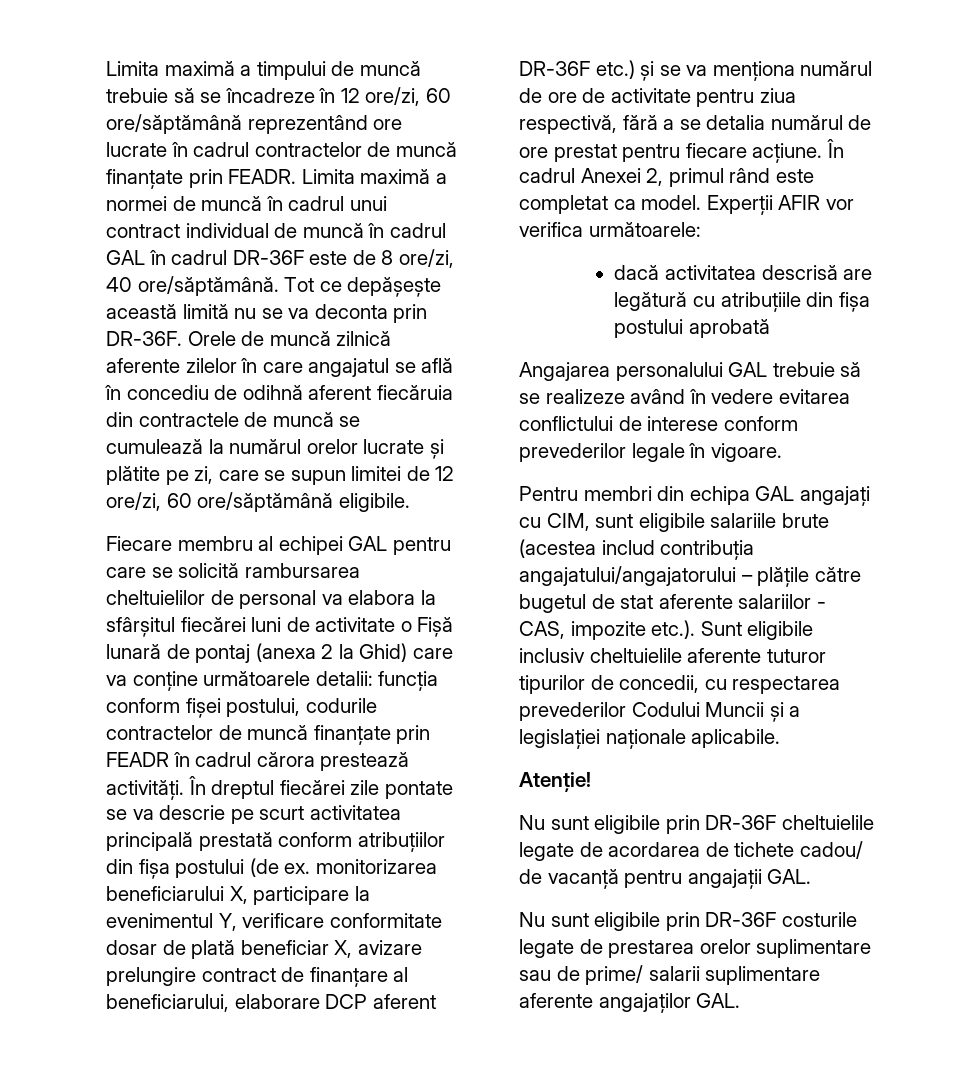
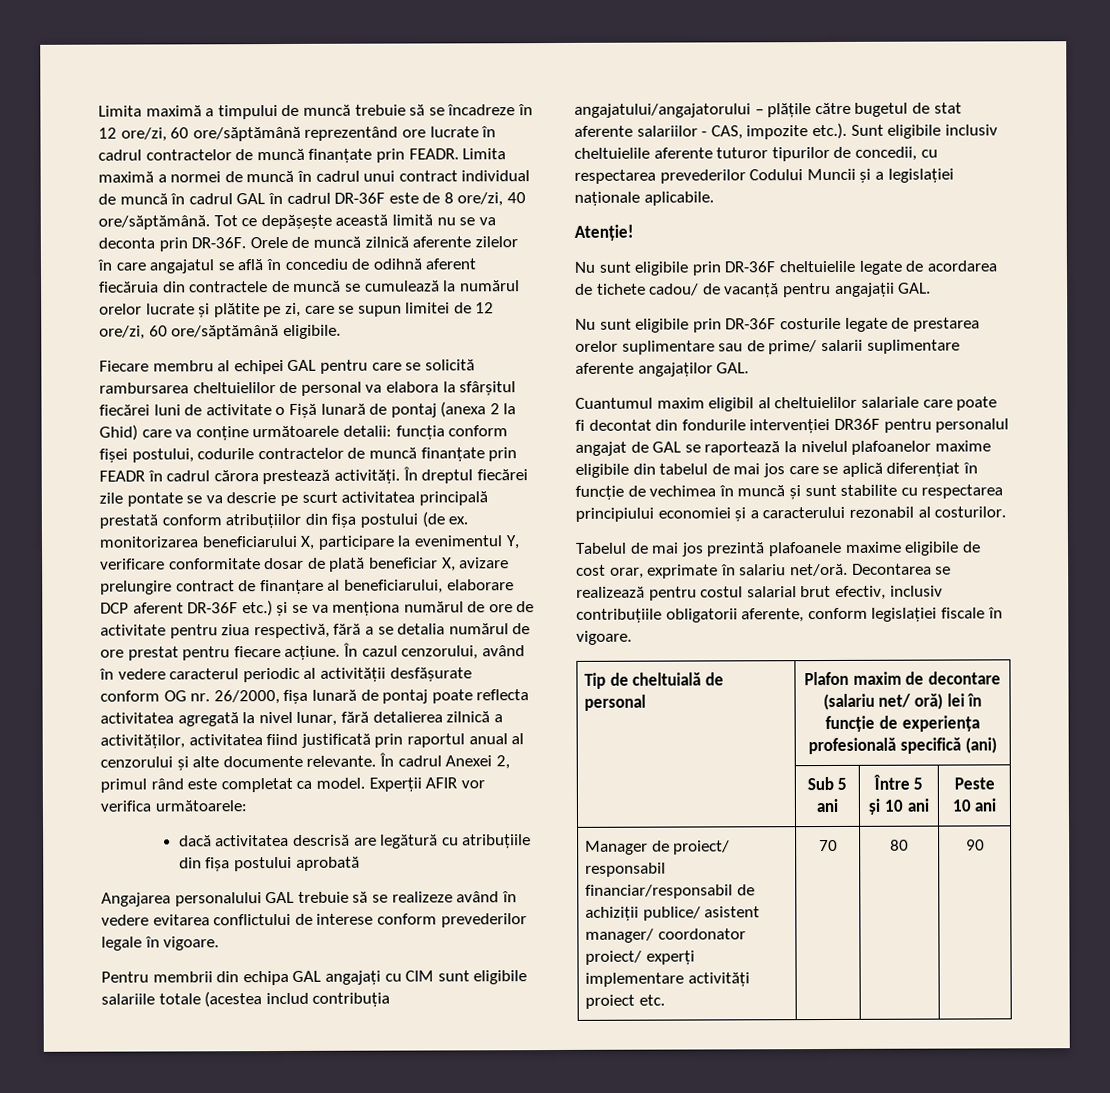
- În cadrul Anexei 2, primul rând este completat ca model.
+ În cazul cenzorului, având în vedere caracterul periodic al activității desfășurate conform OG nr. 26/2000, fișa lunară de pontaj poate reflecta activitatea agregată la nivel lunar, fără detalierea zilnică a activităților, activitatea fiind justificată prin raportul anual al cenzorului și alte documente relevante. În cadrul Anexei 2, primul rând este completat ca model.
- Pentru membri din echipa GAL angajați cu CIM, sunt eligibile salariile brute (acestea includ contribuția angajatului/angajatorului – plățile către bugetul de stat aferente salariilor - CAS, impozite etc.). Sunt eligibile inclusiv cheltuielile aferente tuturor tipurilor de concedii, cu respectarea prevederilor Codului Muncii și a legislației naționale aplicabile.
+ Pentru membrii din echipa GAL angajați cu CIM sunt eligibile salariile totale (acestea includ contribuția angajatului/angajatorului – plățile către bugetul de stat aferente salariilor - CAS, impozite etc.). Sunt eligibile inclusiv cheltuielile aferente tuturor tipurilor de concedii, cu respectarea prevederilor Codului Muncii și a legislației naționale aplicabile.
+ Cuantumul maxim eligibil al cheltuielilor salariale care poate fi decontat din fondurile intervenției DR36F pentru personalul angajat de GAL se raportează la nivelul plafoanelor maxime eligibile din tabelul de mai jos care se aplică diferențiat în funcție de vechimea în muncă și sunt stabilite cu respectarea principiului economiei și a caracterului rezonabil al costurilor.
+ Tabelul de mai jos prezintă plafoanele maxime eligibile de cost orar, exprimate în salariu net/oră. Decontarea se realizează pentru costul salarial brut efectiv, inclusiv contribuțiile obligatorii aferente, conform legislației fiscale în vigoare.
+ Tip de cheltuială de personal | Plafon maxim de decontare (salariu net/ oră) lei în funcție de experiența profesională specifică (ani)
+ | Sub 5 ani | Între 5 și 10 ani | Peste 10 ani
+ Manager de proiect/ responsabil financiar/responsabil de achiziții publice/ asistent manager/ coordonator proiect/ experți implementare activități proiect etc. | 70 | 80 | 90

